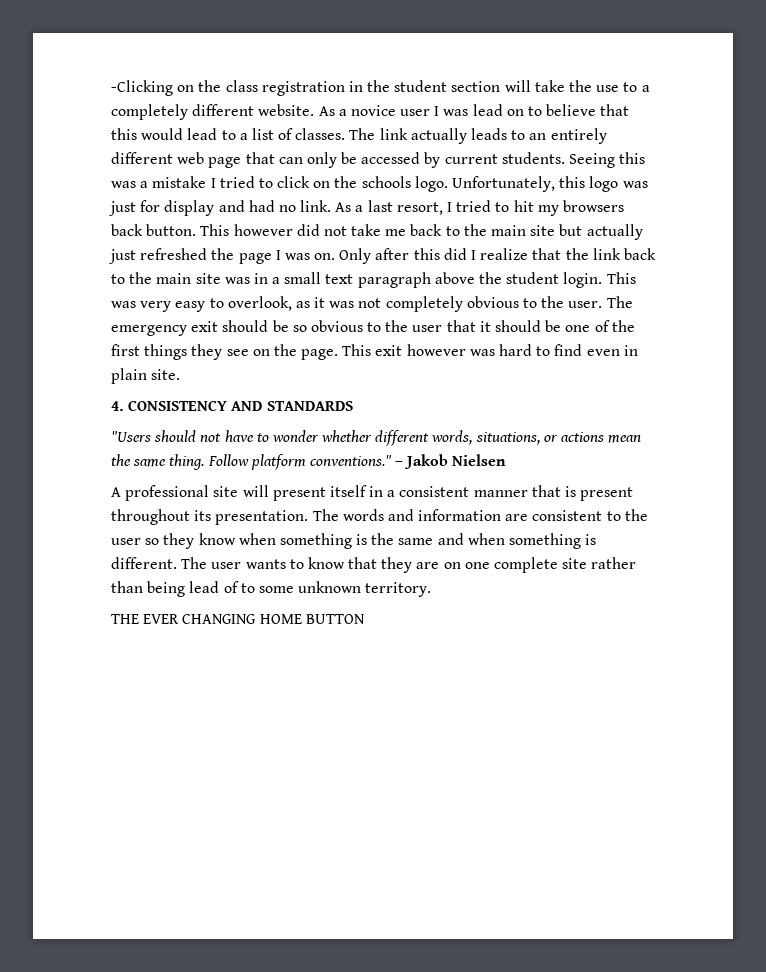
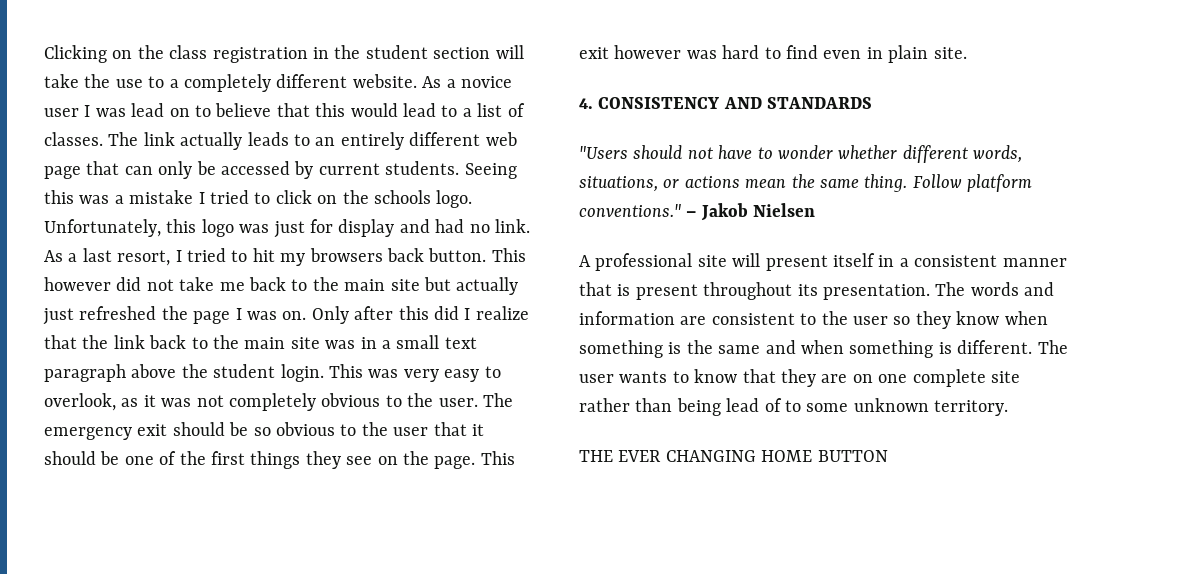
- -Clicking on the class registration in the student section will take the use to a completely different website.
+ Clicking on the class registration in the student section will take the use to a completely different website.

